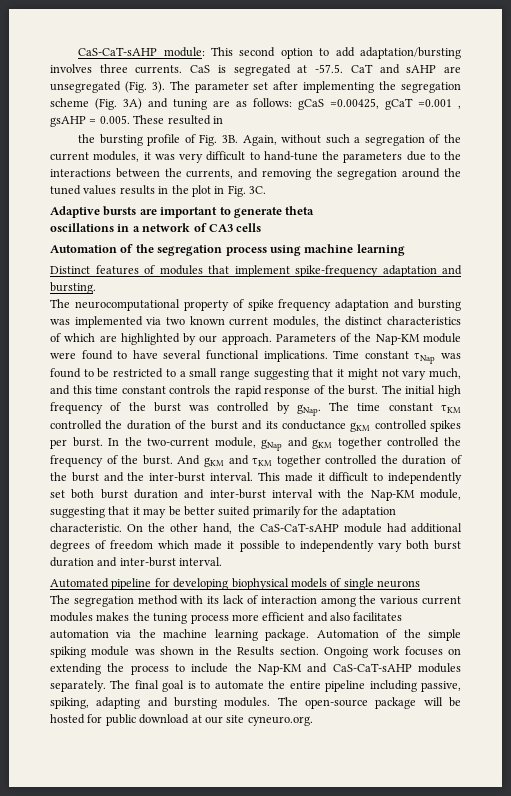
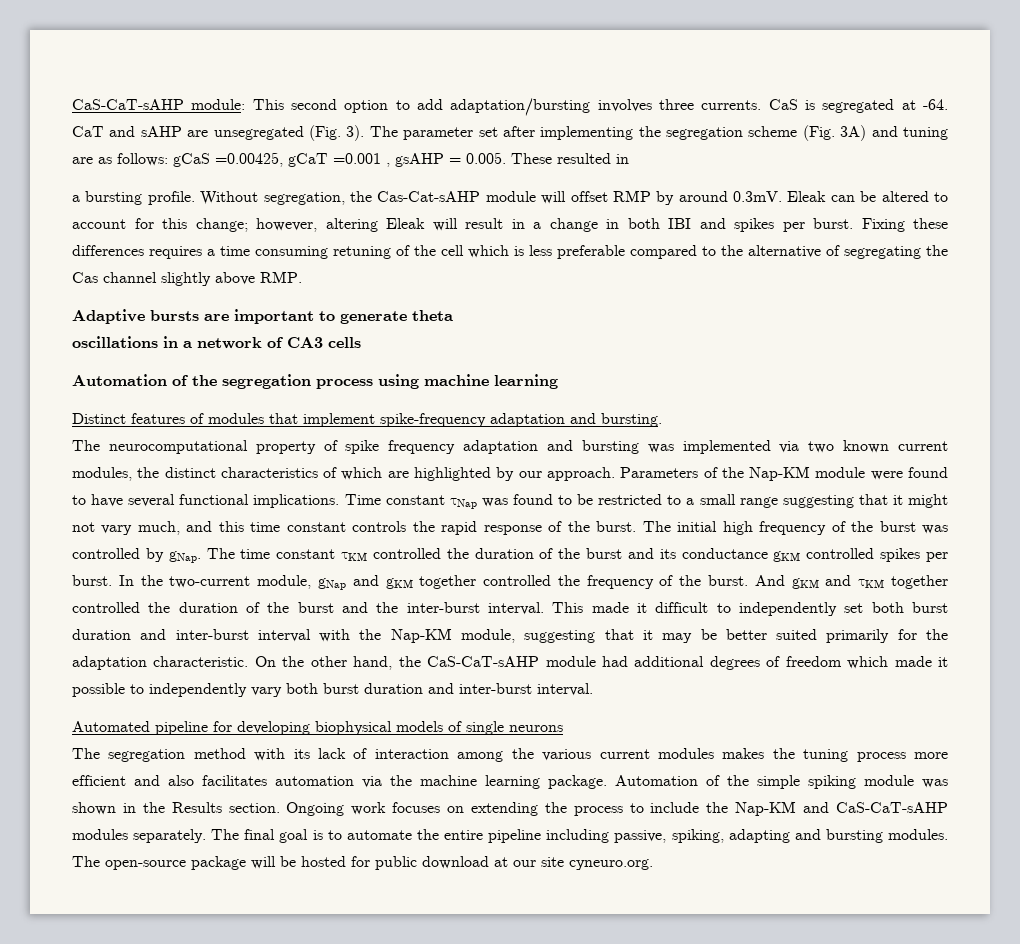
- CaS is segregated at -57.5. CaT and sAHP are unsegregated (Fig. 3).
+ CaS is segregated at -64. CaT and sAHP are unsegregated (Fig. 3).
- the bursting profile of Fig. 3B. Again, without such a segregation of the current modules, it was very difficult to hand-tune the parameters due to the interactions between the currents, and removing the segregation around the tuned values results in the plot in Fig. 3C.
+ a bursting profile. Without segregation, the Cas-Cat-sAHP module will offset RMP by around 0.3mV. Eleak can be altered to account for this change; however, altering Eleak will result in a change in both IBI and spikes per burst. Fixing these differences requires a time consuming retuning of the cell which is less preferable compared to the alternative of segregating the Cas channel slightly above RMP.

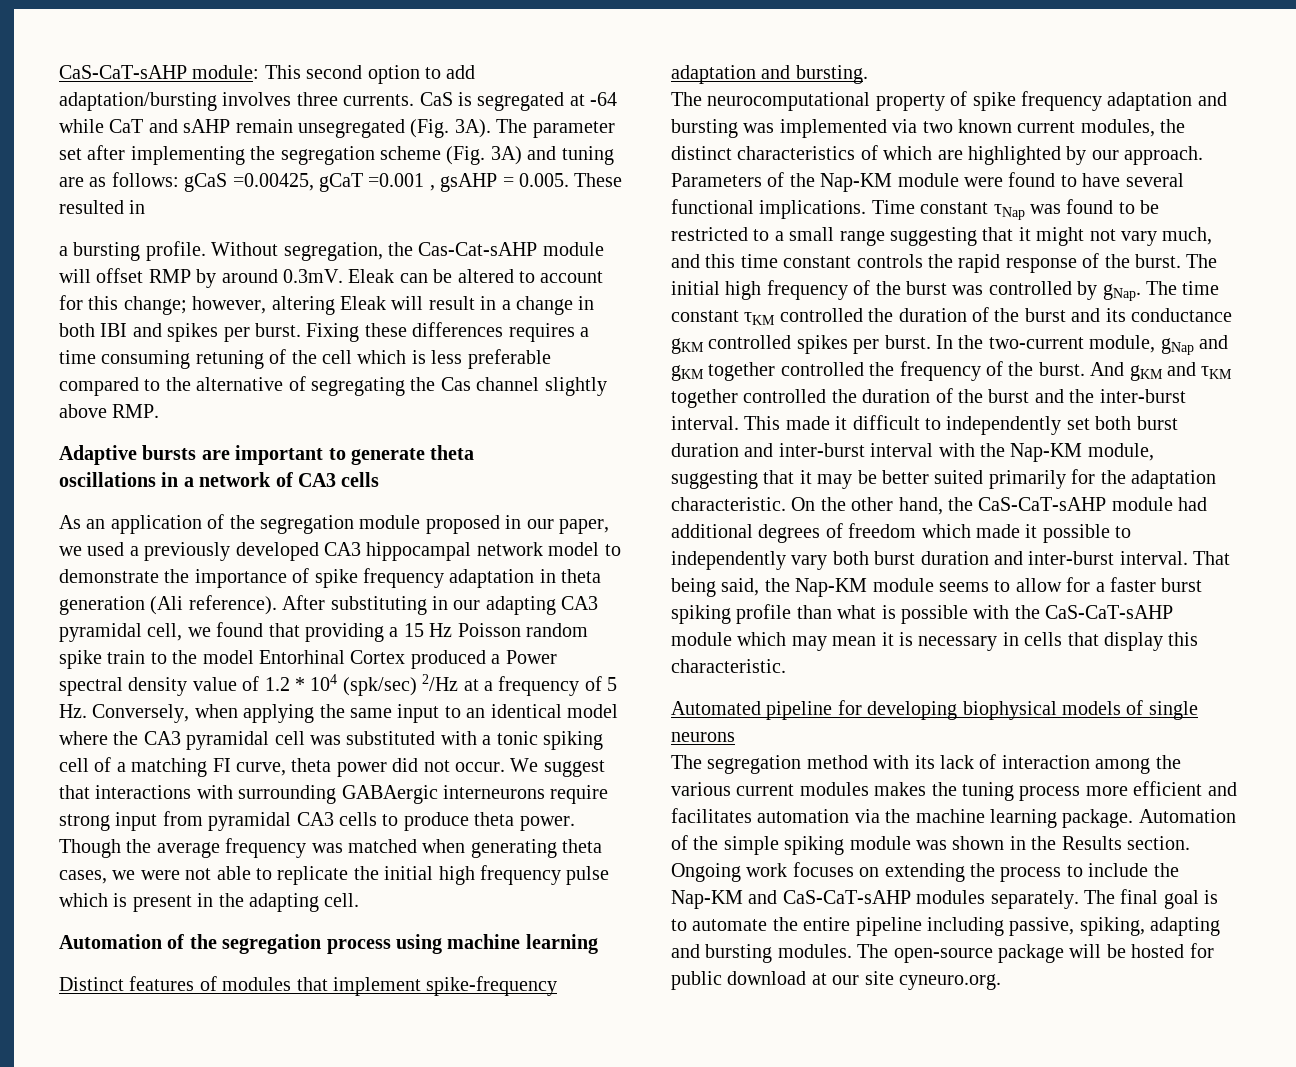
- CaS is segregated at -64. CaT and sAHP are unsegregated (Fig. 3).
+ CaS is segregated at -64 while CaT and sAHP remain unsegregated (Fig. 3A).
+ As an application of the segregation module proposed in our paper, we used a previously developed CA3 hippocampal network model to demonstrate the importance of spike frequency adaptation in theta generation (Ali reference). After substituting in our adapting CA3 pyramidal cell, we found that providing a 15 Hz Poisson random spike train to the model Entorhinal Cortex produced a Power spectral density value of 1.2 * 104 (spk/sec) 2/Hz at a frequency of 5 Hz. Conversely, when applying the same input to an identical model where the CA3 pyramidal cell was substituted with a tonic spiking cell of a matching FI curve, theta power did not occur. We suggest that interactions with surrounding GABAergic interneurons require strong input from pyramidal CA3 cells to produce theta power. Though the average frequency was matched when generating theta cases, we were not able to replicate the initial high frequency pulse which is present in the adapting cell.
+ That being said, the Nap-KM module seems to allow for a faster burst spiking profile than what is possible with the CaS-CaT-sAHP module which may mean it is necessary in cells that display this characteristic.
- The segregation method with its lack of interaction among the various current modules makes the tuning process more efficient and also facilitates automation via the machine learning package.
+ The segregation method with its lack of interaction among the various current modules makes the tuning process more efficient and facilitates automation via the machine learning package.

